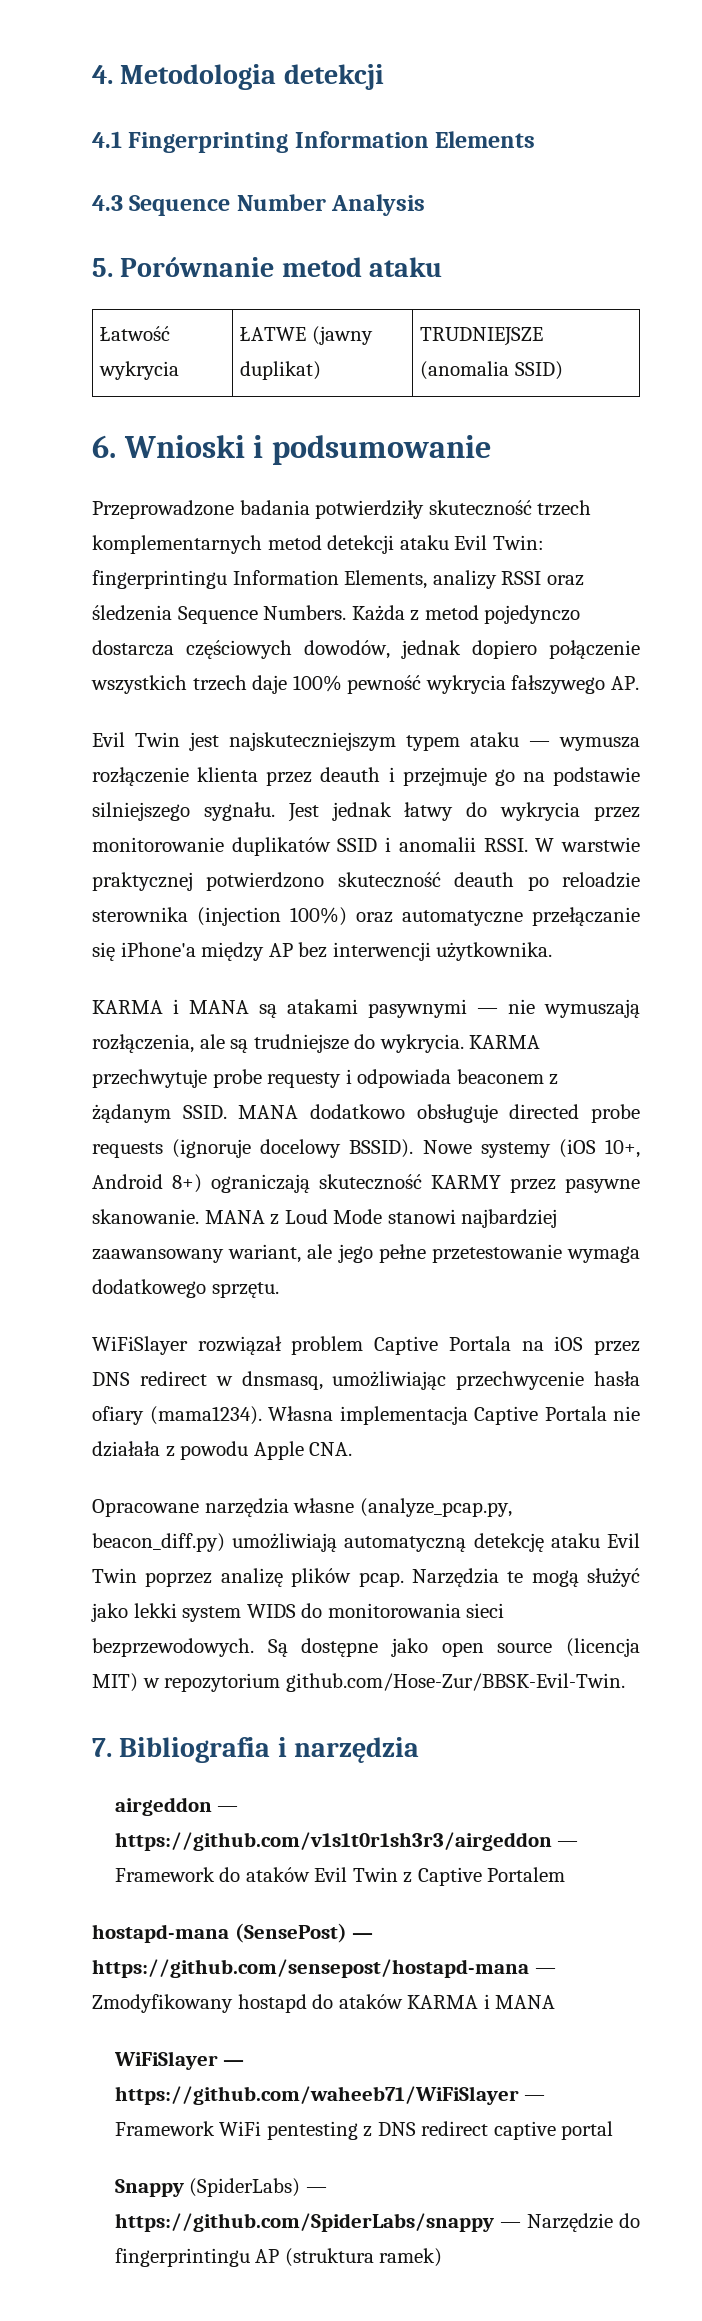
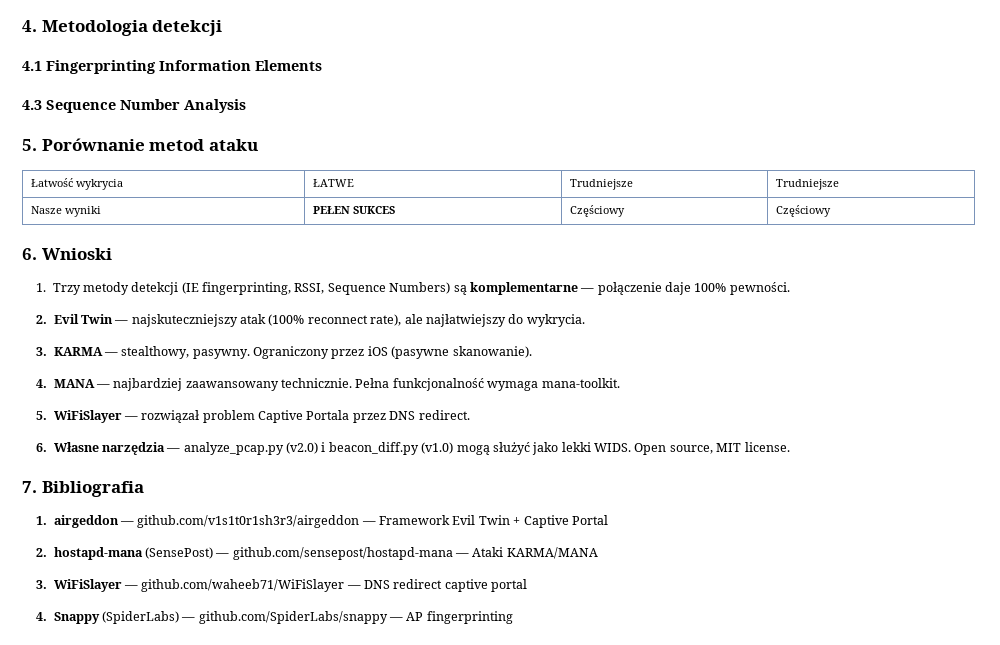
- Łatwość wykrycia | ŁATWE (jawny duplikat) | TRUDNIEJSZE (anomalia SSID)
- 6. Wnioski i podsumowanie
- Przeprowadzone badania potwierdziły skuteczność trzech komplementarnych metod detekcji ataku Evil Twin: fingerprintingu Information Elements, analizy RSSI oraz śledzenia Sequence Numbers. Każda z metod pojedynczo dostarcza częściowych dowodów, jednak dopiero połączenie wszystkich trzech daje 100% pewność wykrycia fałszywego AP.
- Evil Twin jest najskuteczniejszym typem ataku — wymusza rozłączenie klienta przez deauth i przejmuje go na podstawie silniejszego sygnału. Jest jednak łatwy do wykrycia przez monitorowanie duplikatów SSID i anomalii RSSI. W warstwie praktycznej potwierdzono skuteczność deauth po reloadzie sterownika (injection 100%) oraz automatyczne przełączanie się iPhone'a między AP bez interwencji użytkownika.
- KARMA i MANA są atakami pasywnymi — nie wymuszają rozłączenia, ale są trudniejsze do wykrycia. KARMA przechwytuje probe requesty i odpowiada beaconem z żądanym SSID. MANA dodatkowo obsługuje directed probe requests (ignoruje docelowy BSSID). Nowe systemy (iOS 10+, Android 8+) ograniczają skuteczność KARMY przez pasywne skanowanie. MANA z Loud Mode stanowi najbardziej zaawansowany wariant, ale jego pełne przetestowanie wymaga dodatkowego sprzętu.
- WiFiSlayer rozwiązał problem Captive Portala na iOS przez DNS redirect w dnsmasq, umożliwiając przechwycenie hasła ofiary (mama1234). Własna implementacja Captive Portala nie działała z powodu Apple CNA.
- Opracowane narzędzia własne (analyze_pcap.py, beacon_diff.py) umożliwiają automatyczną detekcję ataku Evil Twin poprzez analizę plików pcap. Narzędzia te mogą służyć jako lekki system WIDS do monitorowania sieci bezprzewodowych. Są dostępne jako open source (licencja MIT) w repozytorium github.com/Hose-Zur/BBSK-Evil-Twin.
+ Łatwość wykrycia | ŁATWE | Trudniejsze | Trudniejsze
+ Nasze wyniki | PEŁEN SUKCES | Częściowy | Częściowy
+ 6. Wnioski
+ 1. Trzy metody detekcji (IE fingerprinting, RSSI, Sequence Numbers) są komplementarne — połączenie daje 100% pewności.
+ 2. Evil Twin — najskuteczniejszy atak (100% reconnect rate), ale najłatwiejszy do wykrycia.
+ 3. KARMA — stealthowy, pasywny. Ograniczony przez iOS (pasywne skanowanie).
+ 4. MANA — najbardziej zaawansowany technicznie. Pełna funkcjonalność wymaga mana-toolkit.
+ 5. WiFiSlayer — rozwiązał problem Captive Portala przez DNS redirect.
+ 6. Własne narzędzia — analyze_pcap.py (v2.0) i beacon_diff.py (v1.0) mogą służyć jako lekki WIDS. Open source, MIT license.
- 7. Bibliografia i narzędzia
- airgeddon — https://github.com/v1s1t0r1sh3r3/airgeddon — Framework do ataków Evil Twin z Captive Portalem
- hostapd-mana (SensePost) — https://github.com/sensepost/hostapd-mana — Zmodyfikowany hostapd do ataków KARMA i MANA
- WiFiSlayer — https://github.com/waheeb71/WiFiSlayer — Framework WiFi pentesting z DNS redirect captive portal
+ 7. Bibliografia
+ 1. airgeddon — github.com/v1s1t0r1sh3r3/airgeddon — Framework Evil Twin + Captive Portal
+ 2. hostapd-mana (SensePost) — github.com/sensepost/hostapd-mana — Ataki KARMA/MANA
+ 3. WiFiSlayer — github.com/waheeb71/WiFiSlayer — DNS redirect captive portal
- Snappy (SpiderLabs) — https://github.com/SpiderLabs/snappy — Narzędzie do fingerprintingu AP (struktura ramek)
+ 4. Snappy (SpiderLabs) — github.com/SpiderLabs/snappy — AP fingerprinting

